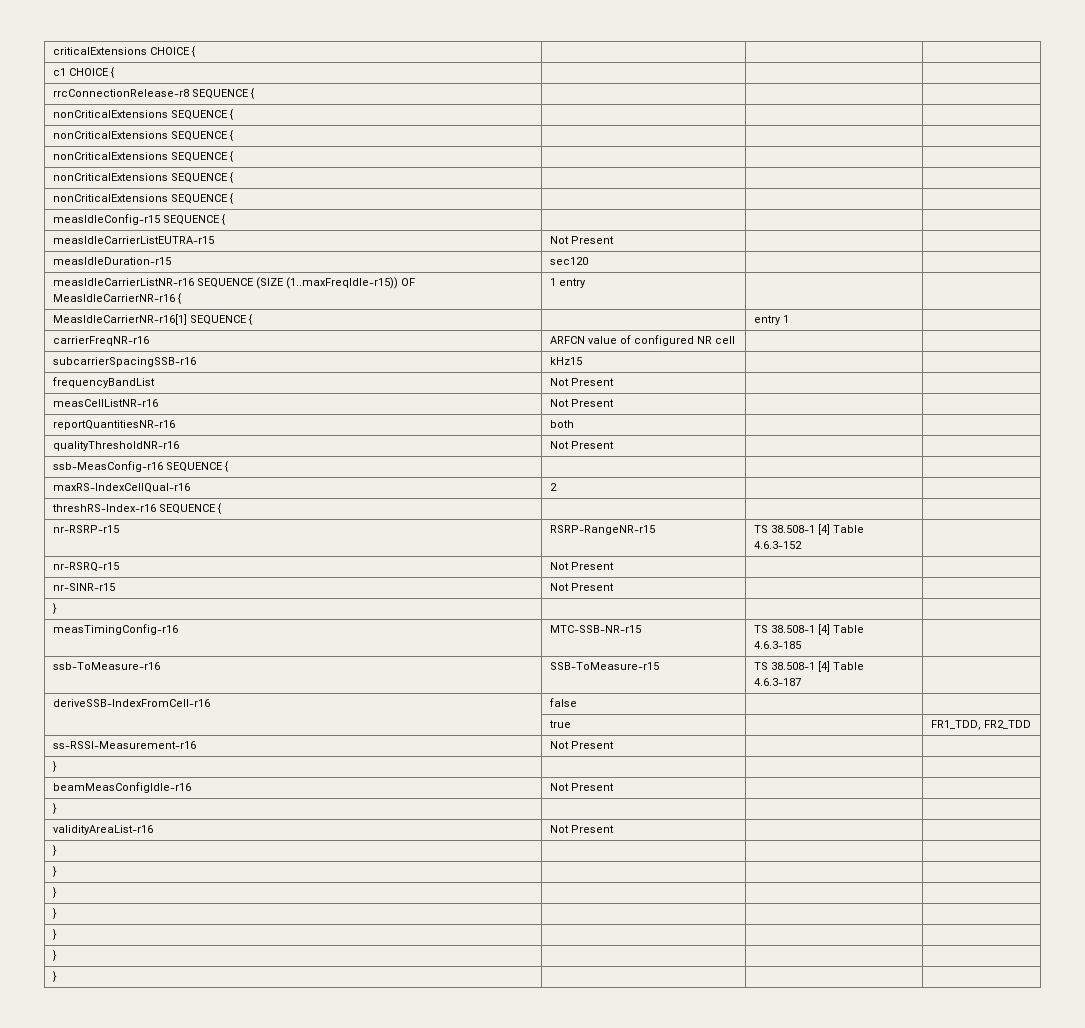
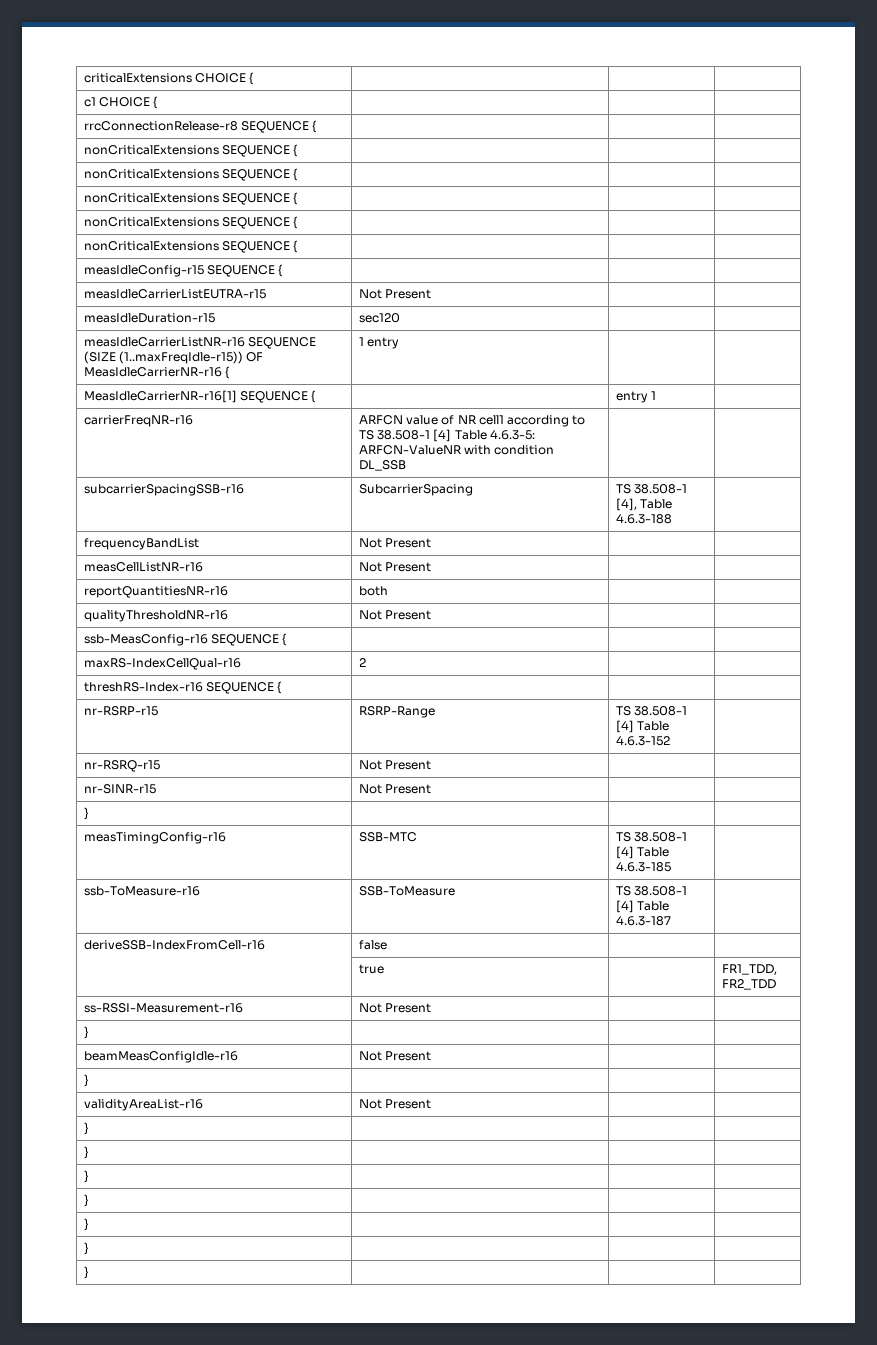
- carrierFreqNR-r16 | ARFCN value of configured NR cell | |
- subcarrierSpacingSSB-r16 | kHz15 | |
+ carrierFreqNR-r16 | ARFCN value of NR cell1 according to TS 38.508-1 [4] Table 4.6.3-5: ARFCN-ValueNR with condition DL_SSB | |
+ subcarrierSpacingSSB-r16 | SubcarrierSpacing | TS 38.508-1 [4], Table 4.6.3-188 |
- nr-RSRP-r15 | RSRP-RangeNR-r15 | TS 38.508-1 [4] Table 4.6.3-152 |
+ nr-RSRP-r15 | RSRP-Range | TS 38.508-1 [4] Table 4.6.3-152 |
- measTimingConfig-r16 | MTC-SSB-NR-r15 | TS 38.508-1 [4] Table 4.6.3-185 |
+ measTimingConfig-r16 | SSB-MTC | TS 38.508-1 [4] Table 4.6.3-185 |
- ssb-ToMeasure-r16 | SSB-ToMeasure-r15 | TS 38.508-1 [4] Table 4.6.3-187 |
+ ssb-ToMeasure-r16 | SSB-ToMeasure | TS 38.508-1 [4] Table 4.6.3-187 |

